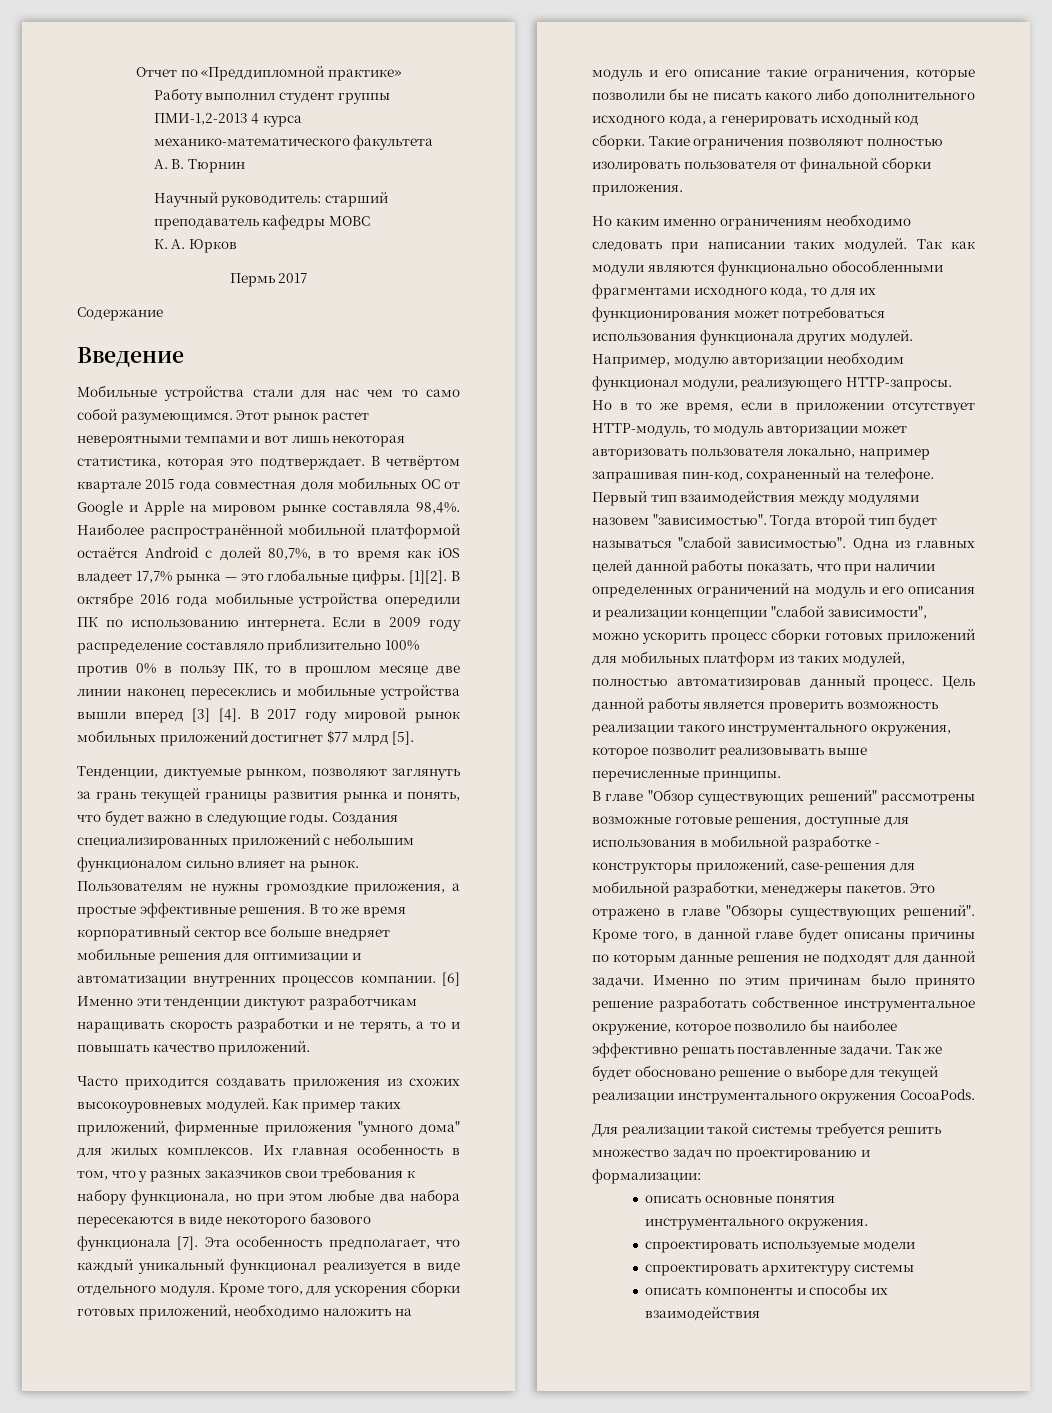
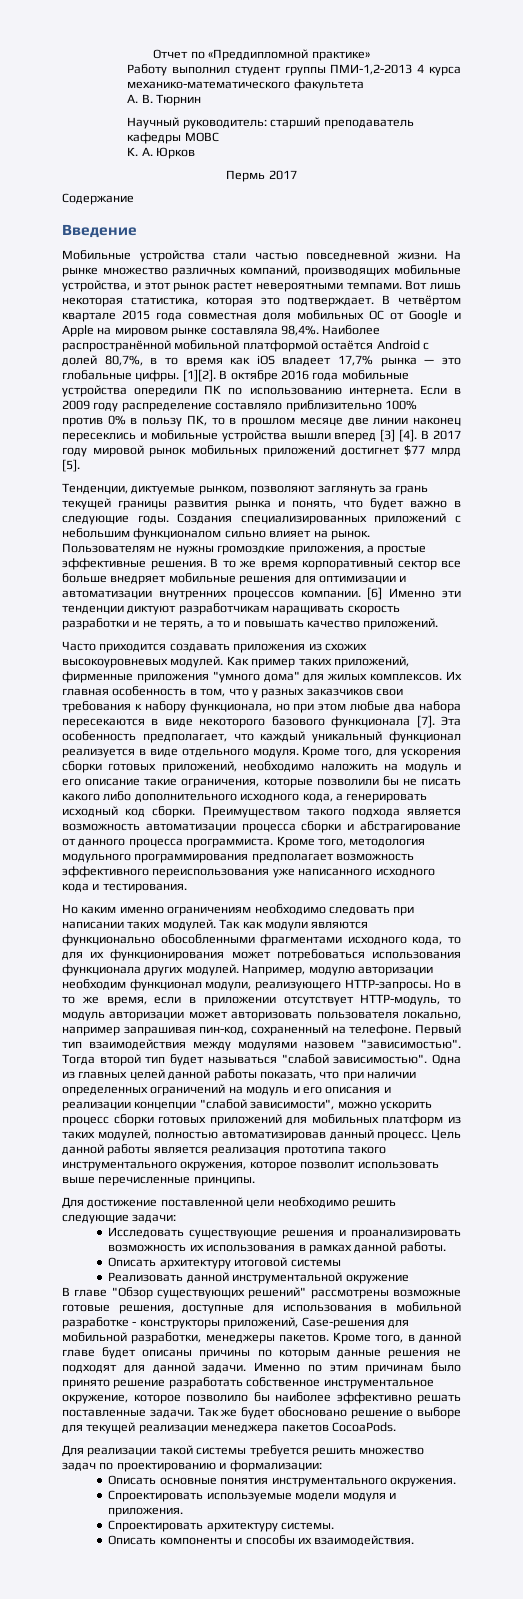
- Мобильные устройства стали для нас чем то само собой разумеющимся. Этот рынок растет невероятными темпами и вот лишь некоторая статистика, которая это подтверждает.
+ Мобильные устройства стали частью повседневной жизни. На рынке множество различных компаний, производящих мобильные устройства, и этот рынок растет невероятными темпами. Вот лишь некоторая статистика, которая это подтверждает.
- Такие ограничения позволяют полностью изолировать пользователя от финальной сборки приложения.
+ Преимуществом такого подхода является возможность автоматизации процесса сборки и абстрагирование от данного процесса программиста. Кроме того, методология модульного программирования предполагает возможность эффективного переиспользования уже написанного исходного кода и тестирования.
- Цель данной работы является проверить возможность реализации такого инструментального окружения, которое позволит реализовывать выше перечисленные принципы.
+ Цель данной работы является реализация прототипа такого инструментального окружения, которое позволит использовать выше перечисленные принципы.
+ Для достижение поставленной цели необходимо решить следующие задачи:
+ Исследовать существующие решения и проанализировать возможность их использования в рамках данной работы.
+ Описать архитектуру итоговой системы
+ Реализовать данной инструментальной окружение
- В главе "Обзор существующих решений" рассмотрены возможные готовые решения, доступные для использования в мобильной разработке - конструкторы приложений, case-решения для мобильной разработки, менеджеры пакетов.
+ В главе "Обзор существующих решений" рассмотрены возможные готовые решения, доступные для использования в мобильной разработке - конструкторы приложений, Сase-решения для мобильной разработки, менеджеры пакетов.
- Это отражено в главе "Обзоры существующих решений".
- Так же будет обосновано решение о выборе для текущей реализации инструментального окружения CocoaPods.
+ Так же будет обосновано решение о выборе для текущей реализации менеджера пакетов CocoaPods.
- описать основные понятия инструментального окружения.
+ Описать основные понятия инструментального окружения.
- спроектировать используемые модели
- спроектировать архитектуру системы
- описать компоненты и способы их взаимодействия
+ Спроектировать используемые модели модуля и приложения.
+ Спроектировать архитектуру системы.
+ Описать компоненты и способы их взаимодействия.

